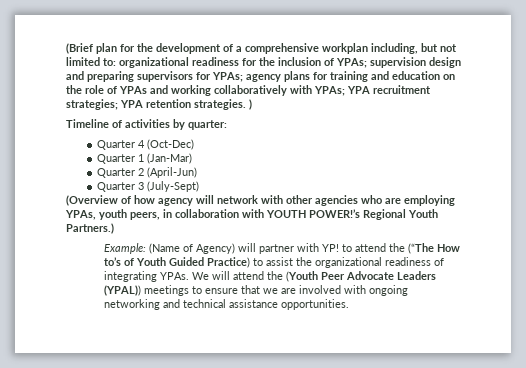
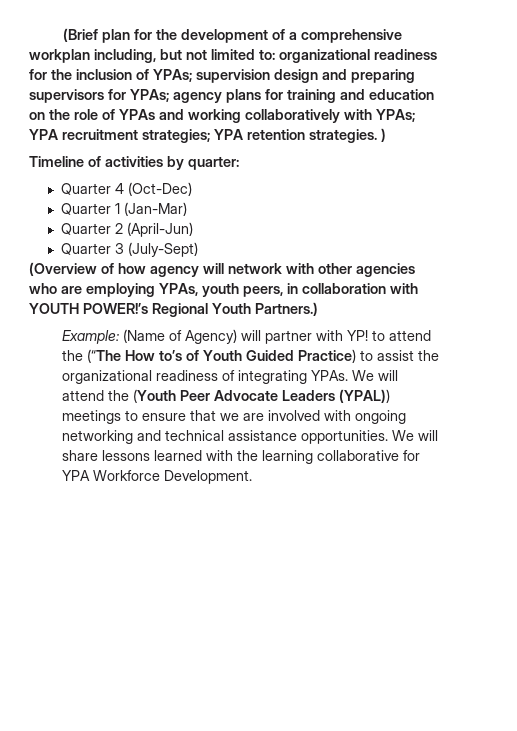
+ We will share lessons learned with the learning collaborative for YPA Workforce Development.

